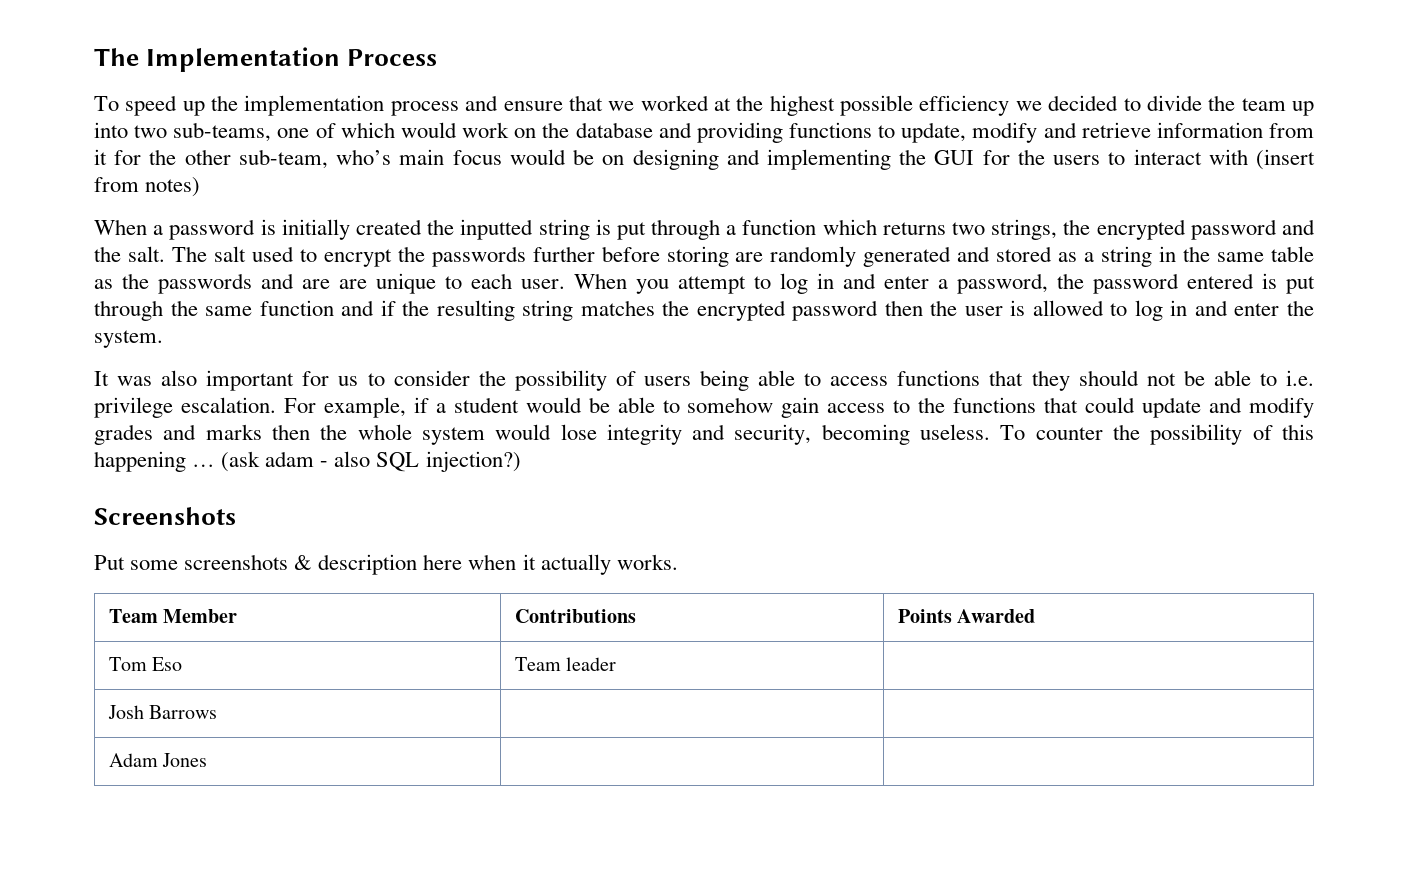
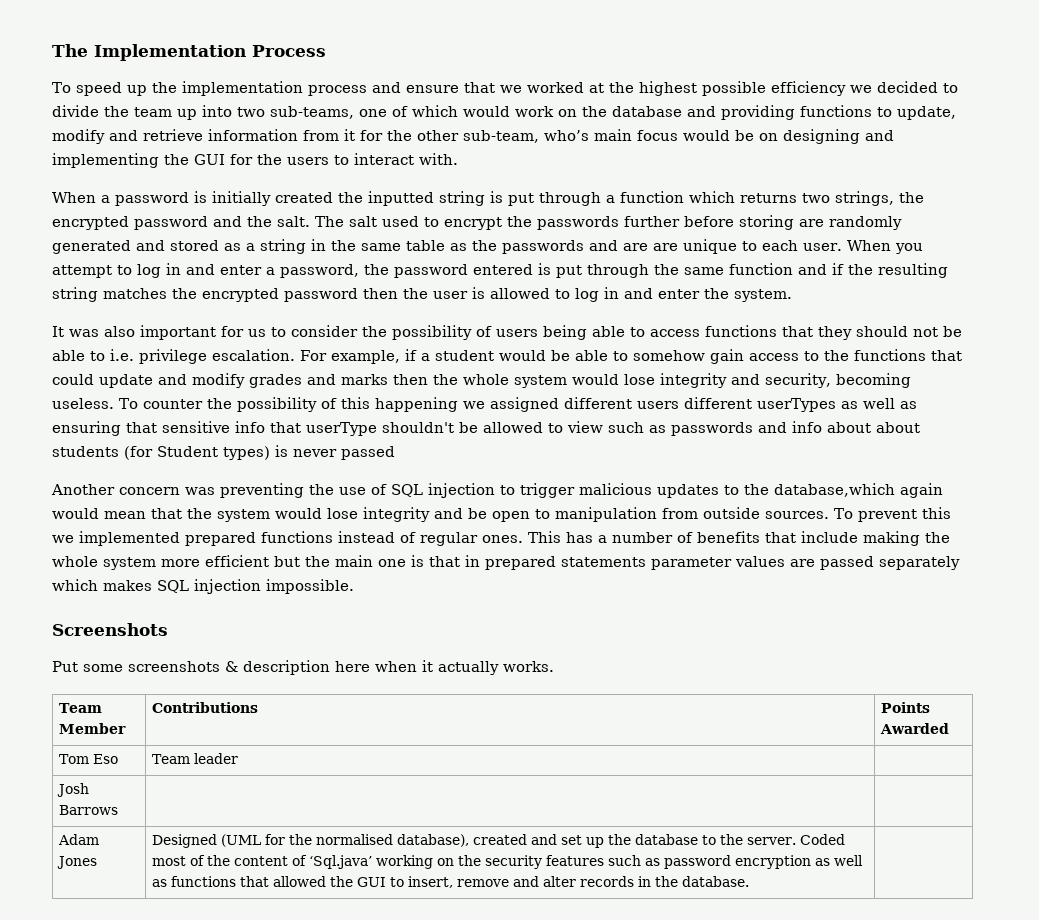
- To speed up the implementation process and ensure that we worked at the highest possible efficiency we decided to divide the team up into two sub-teams, one of which would work on the database and providing functions to update, modify and retrieve information from it for the other sub-team, who’s main focus would be on designing and implementing the GUI for the users to interact with (insert from notes)
+ To speed up the implementation process and ensure that we worked at the highest possible efficiency we decided to divide the team up into two sub-teams, one of which would work on the database and providing functions to update, modify and retrieve information from it for the other sub-team, who’s main focus would be on designing and implementing the GUI for the users to interact with.
- To counter the possibility of this happening … (ask adam - also SQL injection?)
+ To counter the possibility of this happening we assigned different users different userTypes as well as ensuring that sensitive info that userType shouldn't be allowed to view such as passwords and info about about students (for Student types) is never passed
+ Another concern was preventing the use of SQL injection to trigger malicious updates to the database,which again would mean that the system would lose integrity and be open to manipulation from outside sources. To prevent this we implemented prepared functions instead of regular ones. This has a number of benefits that include making the whole system more efficient but the main one is that in prepared statements parameter values are passed separately which makes SQL injection impossible.
+ Designed (UML for the normalised database), created and set up the database to the server. Coded most of the content of ‘Sql.java’ working on the security features such as password encryption as well as functions that allowed the GUI to insert, remove and alter records in the database.

